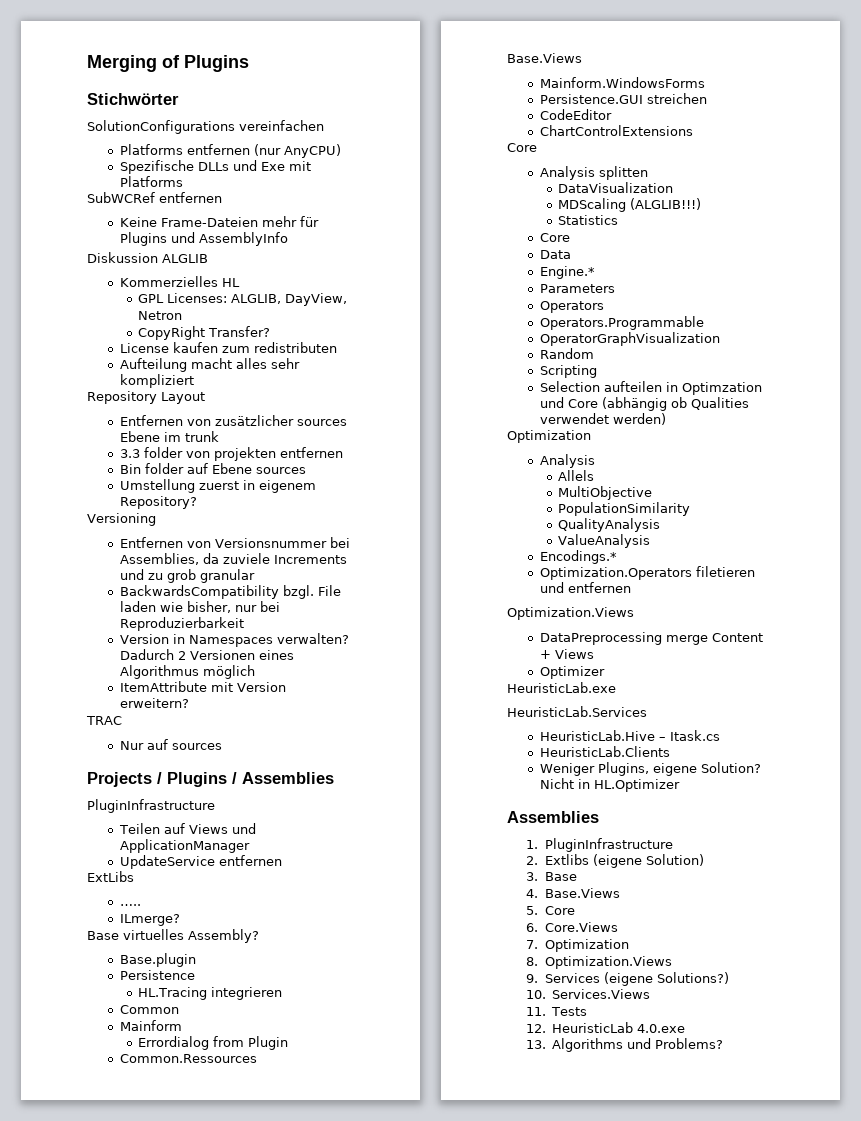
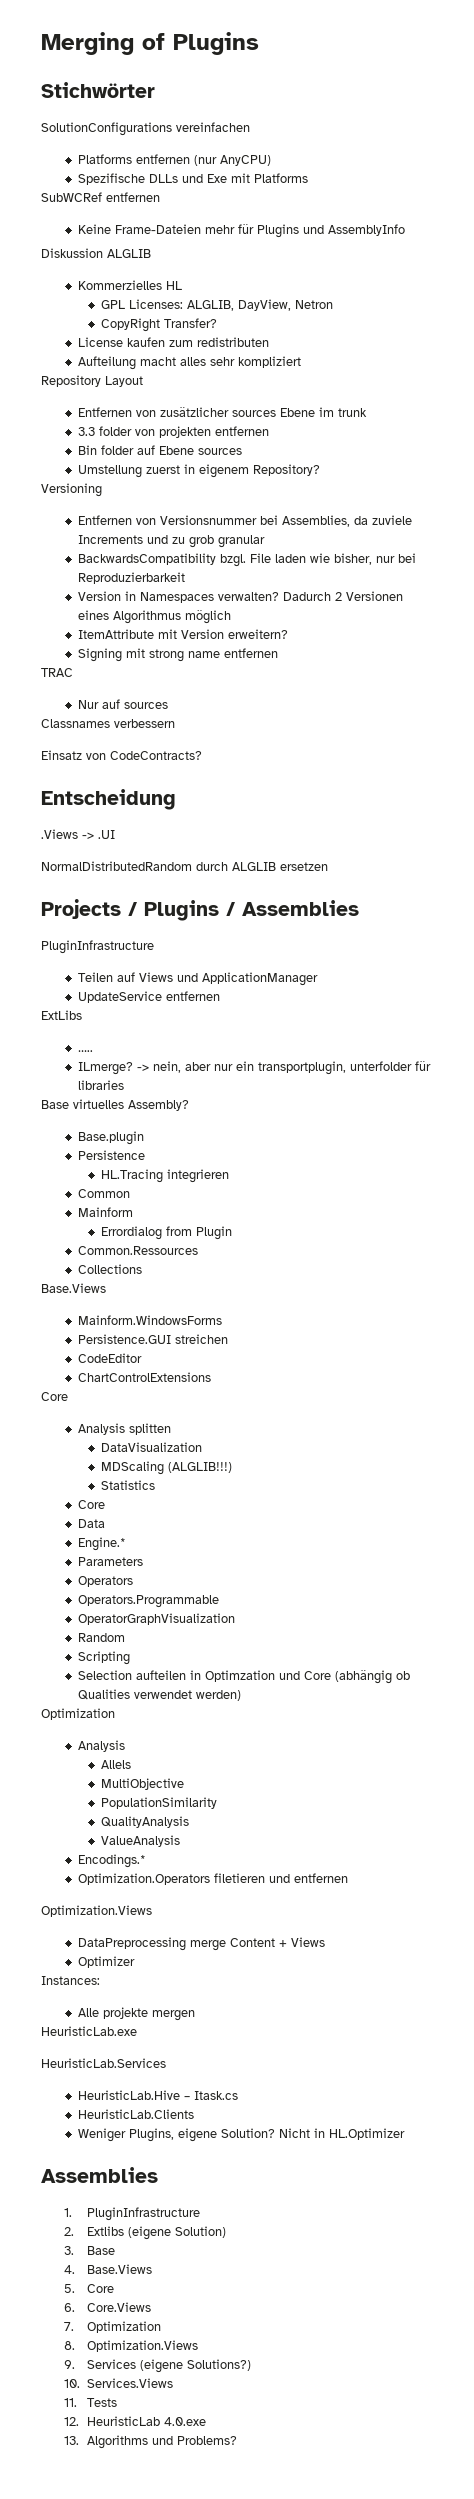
+ Signing mit strong name entfernen
+ Classnames verbessern
+ Einsatz von CodeContracts?
+ Entscheidung
+ .Views -> .UI
+ NormalDistributedRandom durch ALGLIB ersetzen
+ -> nein, aber nur ein transportplugin, unterfolder für libraries
+ Collections
+ Instances:
+ Alle projekte mergen

